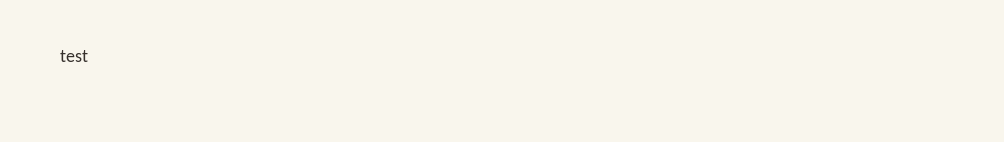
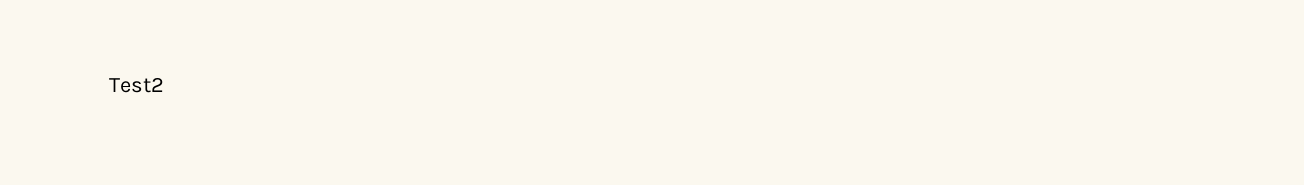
- test
+ Test2

